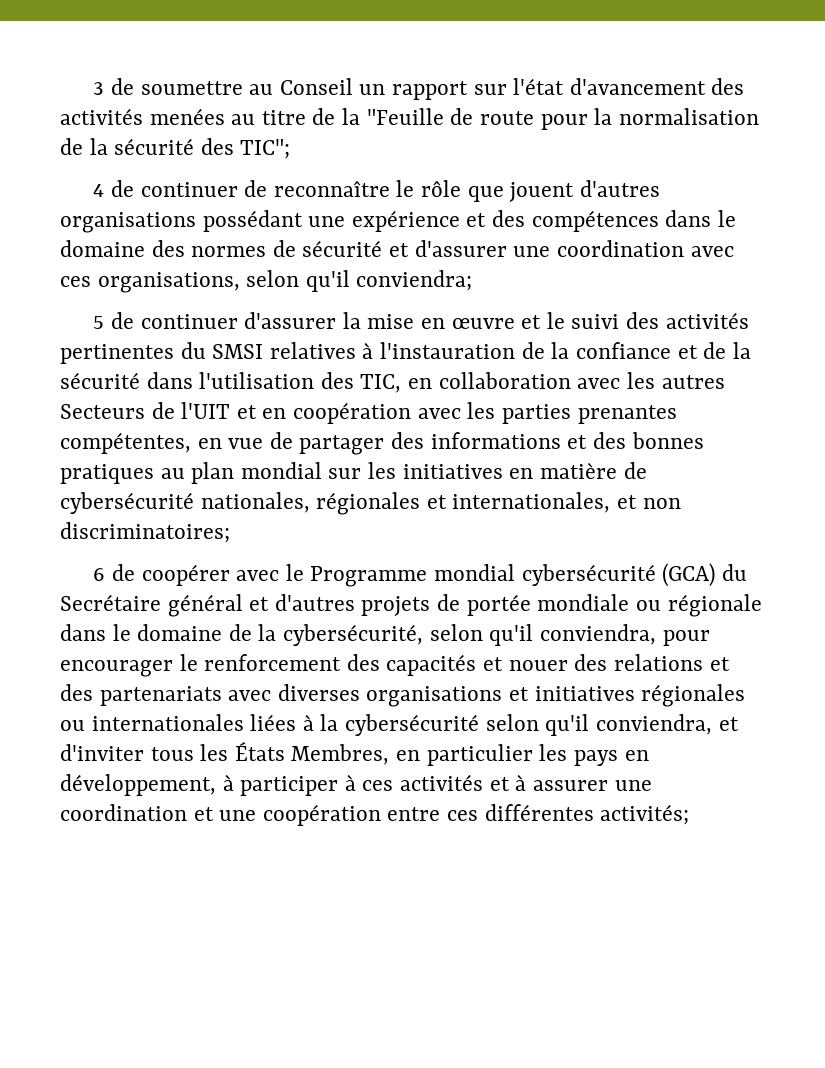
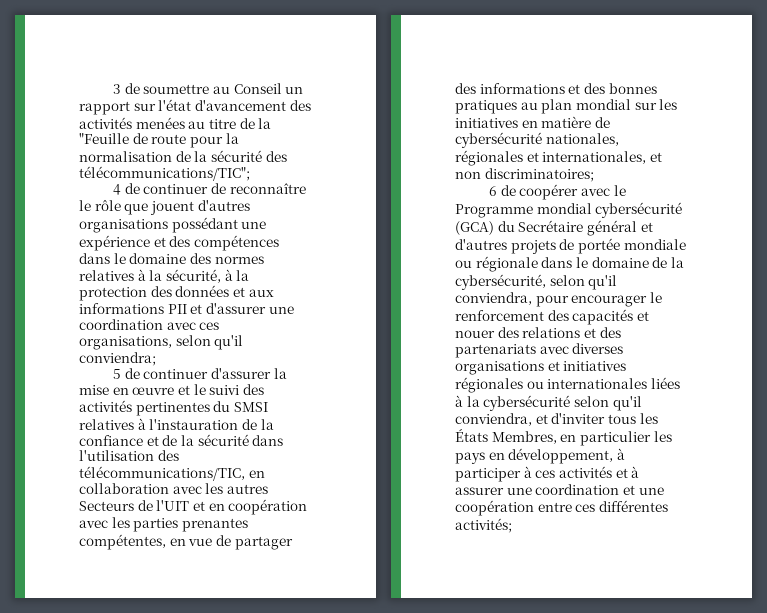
- 3 de soumettre au Conseil un rapport sur l'état d'avancement des activités menées au titre de la "Feuille de route pour la normalisation de la sécurité des TIC";
+ 3 de soumettre au Conseil un rapport sur l'état d'avancement des activités menées au titre de la "Feuille de route pour la normalisation de la sécurité des télécommunications/TIC";
- 4 de continuer de reconnaître le rôle que jouent d'autres organisations possédant une expérience et des compétences dans le domaine des normes de sécurité et d'assurer une coordination avec ces organisations, selon qu'il conviendra;
+ 4 de continuer de reconnaître le rôle que jouent d'autres organisations possédant une expérience et des compétences dans le domaine des normes relatives à la sécurité, à la protection des données et aux informations PII et d'assurer une coordination avec ces organisations, selon qu'il conviendra;
- 5 de continuer d'assurer la mise en œuvre et le suivi des activités pertinentes du SMSI relatives à l'instauration de la confiance et de la sécurité dans l'utilisation des TIC, en collaboration avec les autres Secteurs de l'UIT et en coopération avec les parties prenantes compétentes, en vue de partager des informations et des bonnes pratiques au plan mondial sur les initiatives en matière de cybersécurité nationales, régionales et internationales, et non discriminatoires;
+ 5 de continuer d'assurer la mise en œuvre et le suivi des activités pertinentes du SMSI relatives à l'instauration de la confiance et de la sécurité dans l'utilisation des télécommunications/TIC, en collaboration avec les autres Secteurs de l'UIT et en coopération avec les parties prenantes compétentes, en vue de partager des informations et des bonnes pratiques au plan mondial sur les initiatives en matière de cybersécurité nationales, régionales et internationales, et non discriminatoires;

